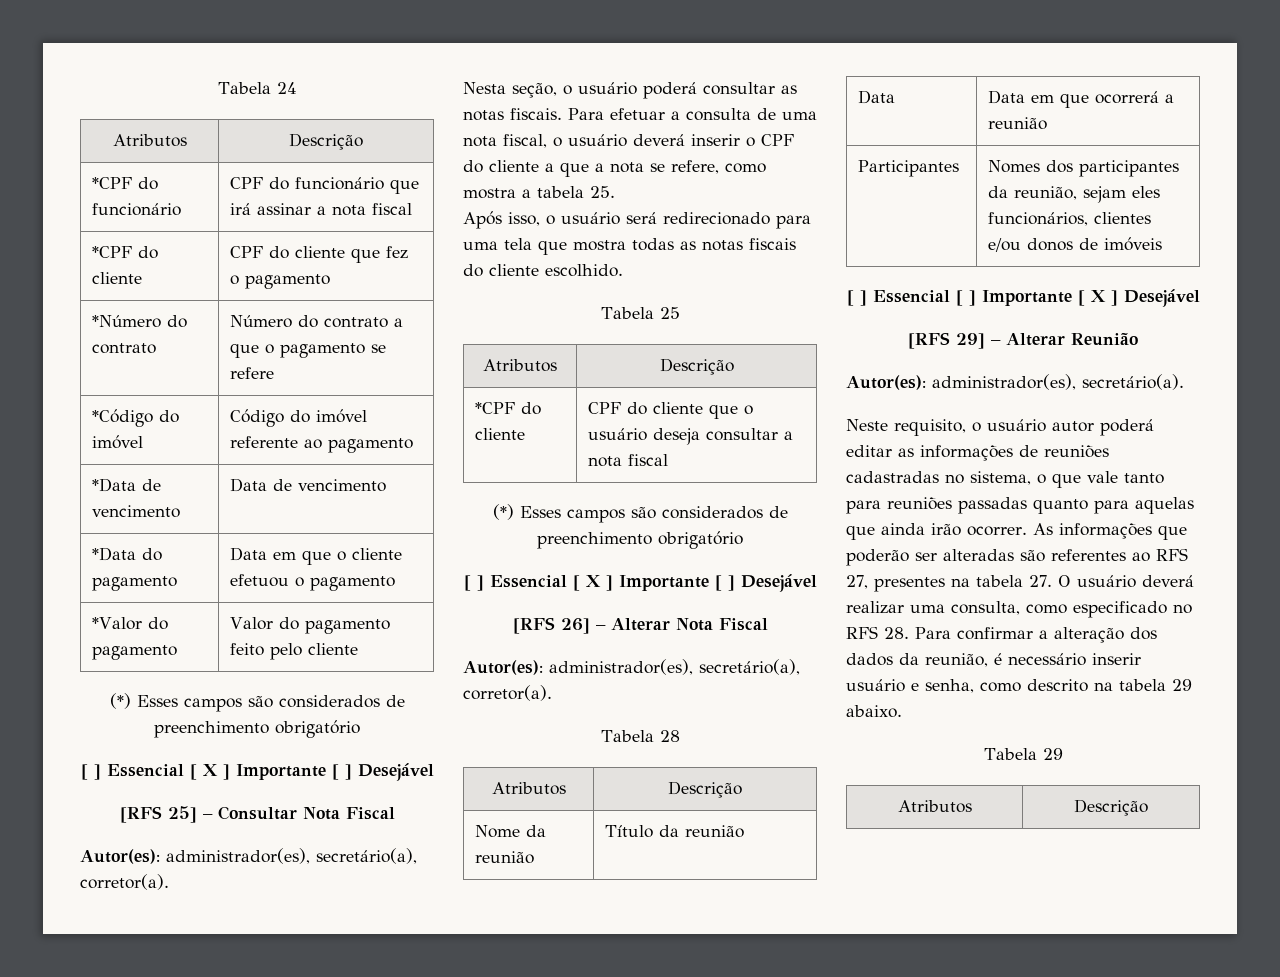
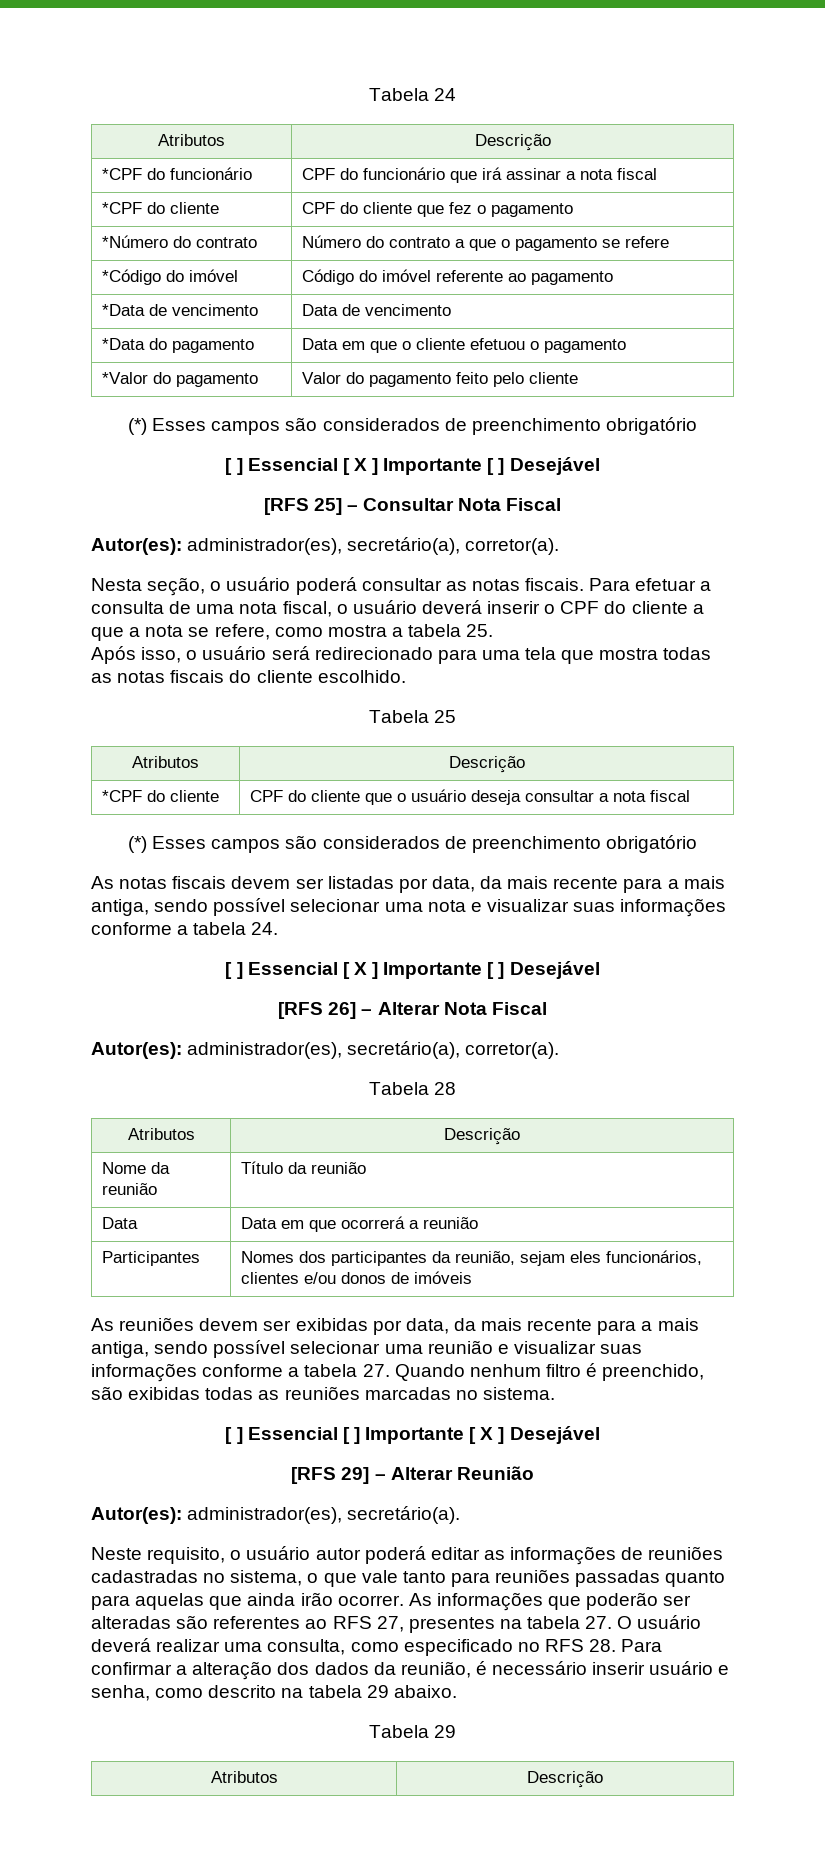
+ As notas fiscais devem ser listadas por data, da mais recente para a mais antiga, sendo possível selecionar uma nota e visualizar suas informações conforme a tabela 24.
+ As reuniões devem ser exibidas por data, da mais recente para a mais antiga, sendo possível selecionar uma reunião e visualizar suas informações conforme a tabela 27. Quando nenhum filtro é preenchido, são exibidas todas as reuniões marcadas no sistema.

